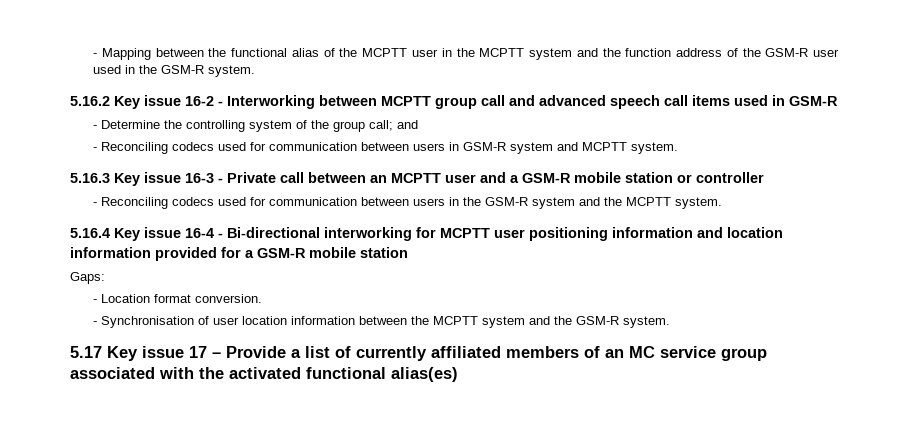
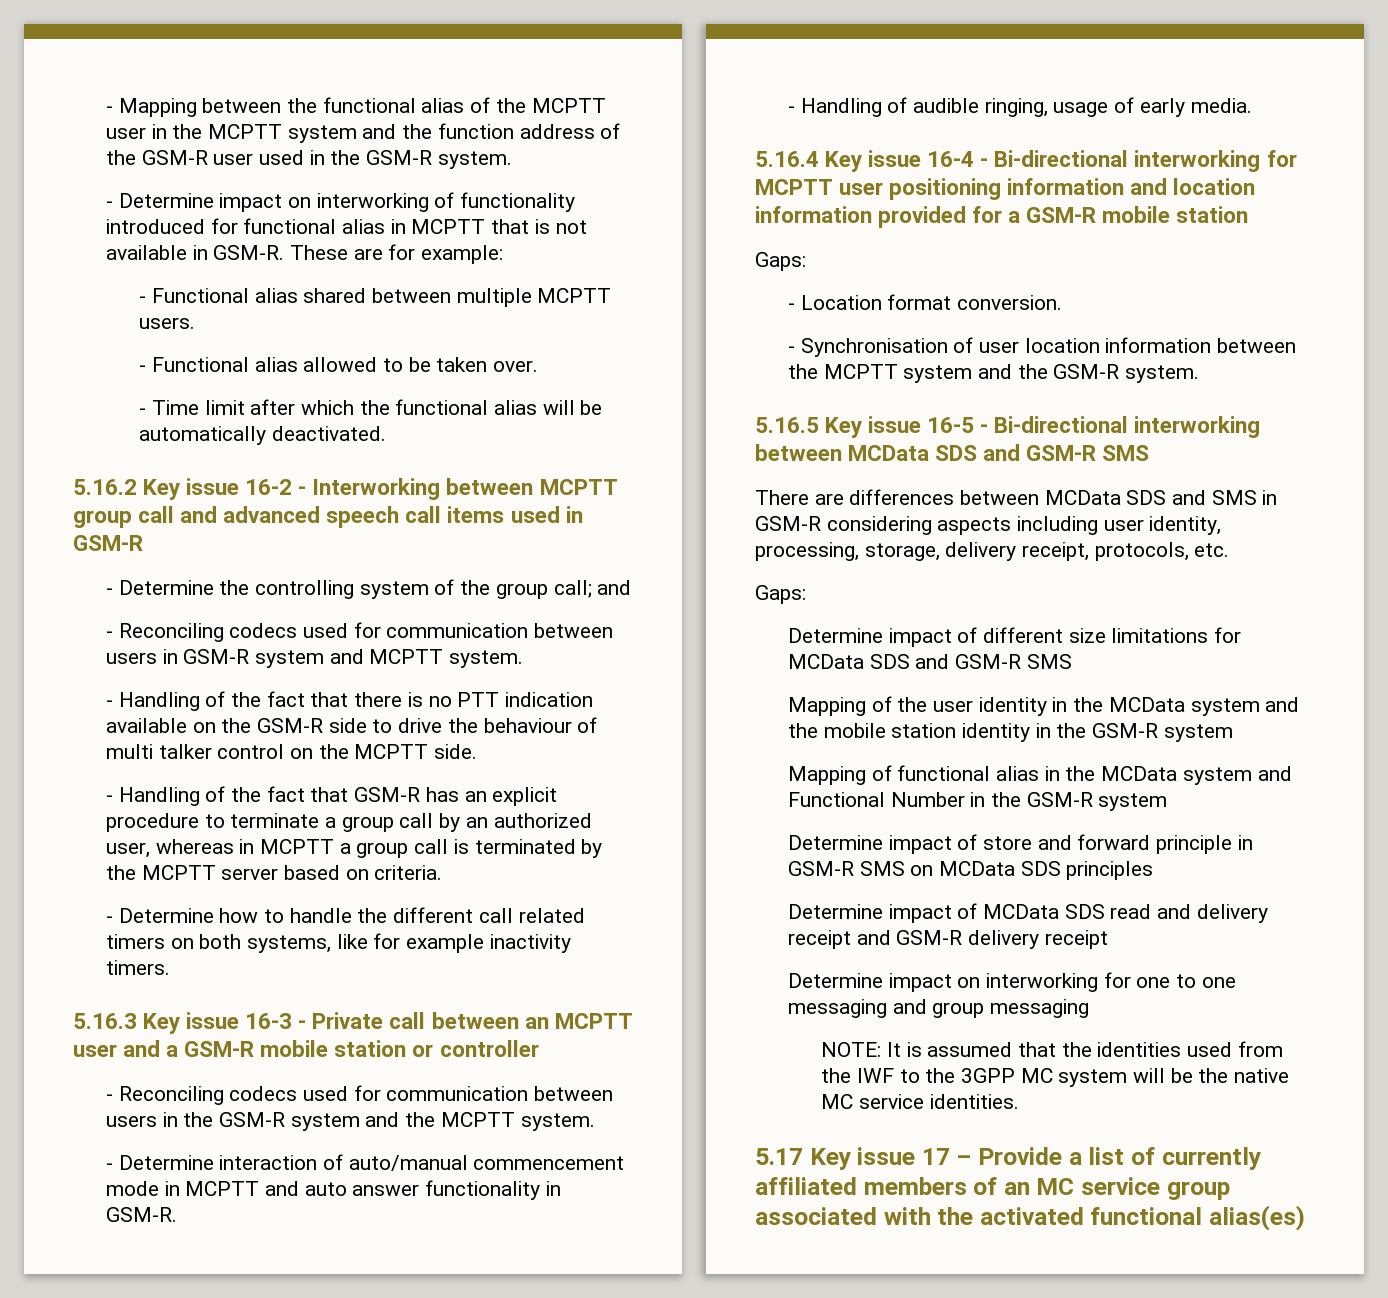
+ - Determine impact on interworking of functionality introduced for functional alias in MCPTT that is not available in GSM-R. These are for example:
+ - Functional alias shared between multiple MCPTT users.
+ - Functional alias allowed to be taken over.
+ - Time limit after which the functional alias will be automatically deactivated.
+ - Handling of the fact that there is no PTT indication available on the GSM-R side to drive the behaviour of multi talker control on the MCPTT side.
+ - Handling of the fact that GSM-R has an explicit procedure to terminate a group call by an authorized user, whereas in MCPTT a group call is terminated by the MCPTT server based on criteria.
+ - Determine how to handle the different call related timers on both systems, like for example inactivity timers.
+ - Determine interaction of auto/manual commencement mode in MCPTT and auto answer functionality in GSM-R.
+ - Handling of audible ringing, usage of early media.
+ 5.16.5 Key issue 16-5 - Bi-directional interworking between MCData SDS and GSM-R SMS
+ There are differences between MCData SDS and SMS in GSM-R considering aspects including user identity, processing, storage, delivery receipt, protocols, etc.
+ Gaps:
+ Determine impact of different size limitations for MCData SDS and GSM-R SMS
+ Mapping of the user identity in the MCData system and the mobile station identity in the GSM-R system
+ Mapping of functional alias in the MCData system and Functional Number in the GSM-R system
+ Determine impact of store and forward principle in GSM-R SMS on MCData SDS principles
+ Determine impact of MCData SDS read and delivery receipt and GSM-R delivery receipt
+ Determine impact on interworking for one to one messaging and group messaging
+ NOTE: It is assumed that the identities used from the IWF to the 3GPP MC system will be the native MC service identities.

